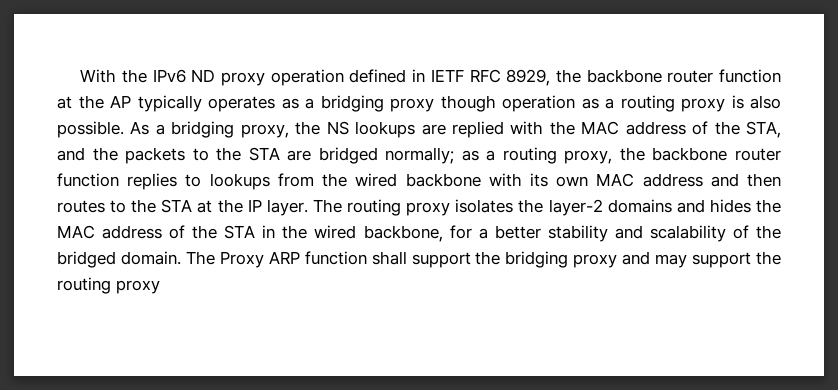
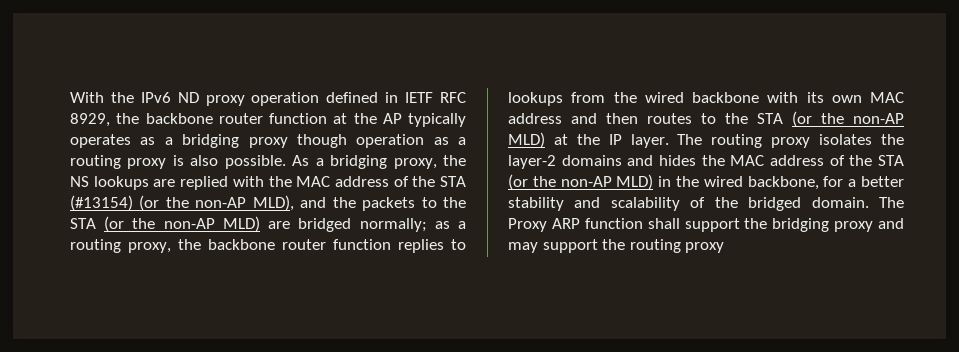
- As a bridging proxy, the NS lookups are replied with the MAC address of the STA, and the packets to the STA are bridged normally; as a routing proxy, the backbone router function replies to lookups from the wired backbone with its own MAC address and then routes to the STA at the IP layer.
+ As a bridging proxy, the NS lookups are replied with the MAC address of the STA (#13154) (or the non-AP MLD), and the packets to the STA (or the non-AP MLD) are bridged normally; as a routing proxy, the backbone router function replies to lookups from the wired backbone with its own MAC address and then routes to the STA (or the non-AP MLD) at the IP layer.
- The routing proxy isolates the layer-2 domains and hides the MAC address of the STA in the wired backbone, for a better stability and scalability of the bridged domain.
+ The routing proxy isolates the layer-2 domains and hides the MAC address of the STA (or the non-AP MLD) in the wired backbone, for a better stability and scalability of the bridged domain.

